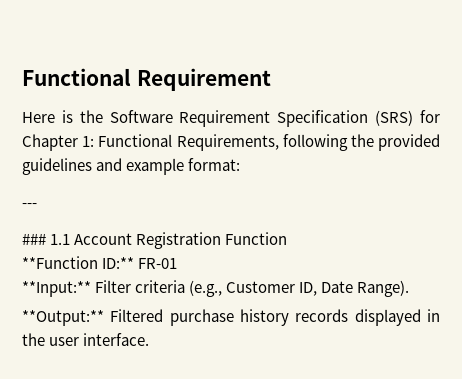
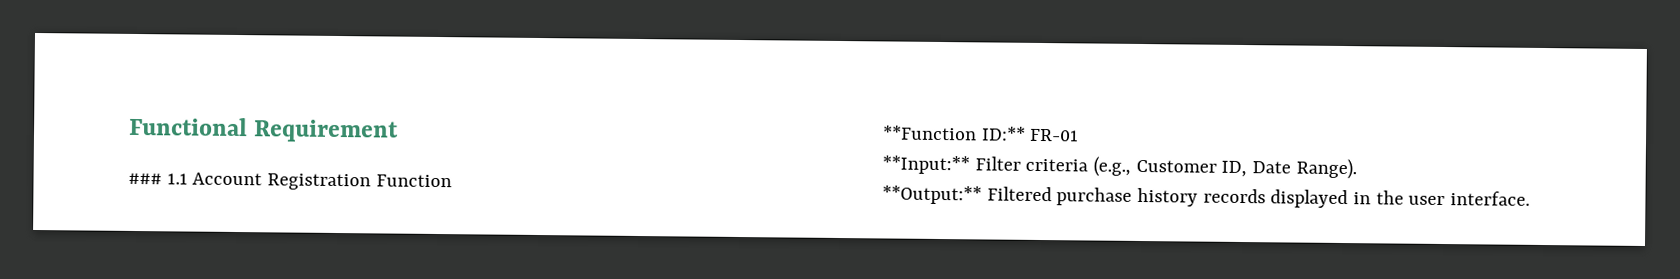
- Here is the Software Requirement Specification (SRS) for Chapter 1: Functional Requirements, following the provided guidelines and example format:
- ---

